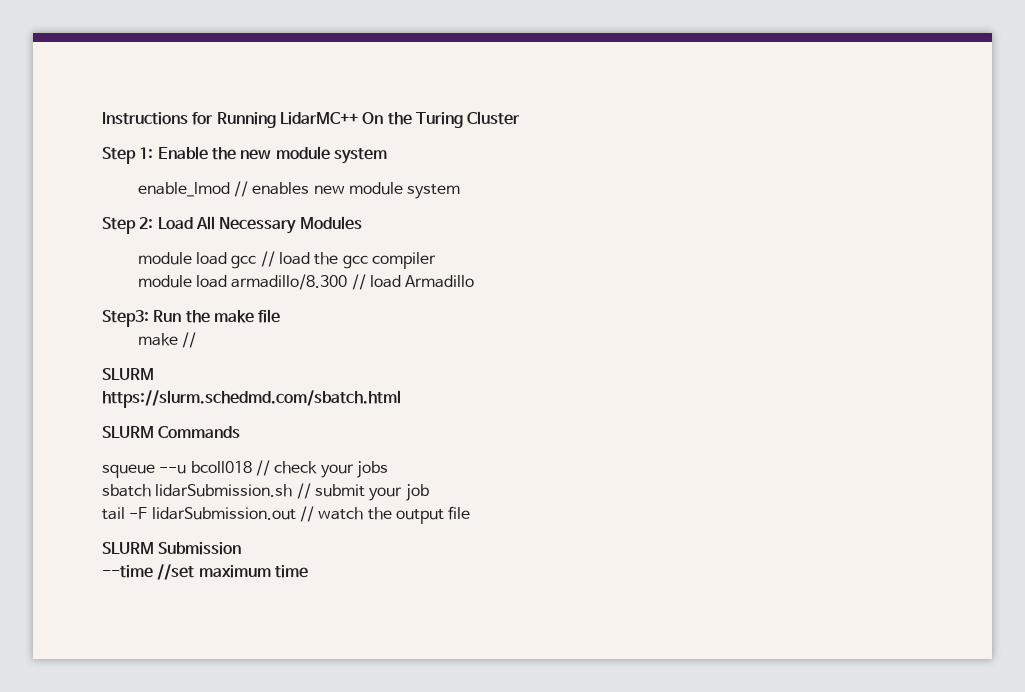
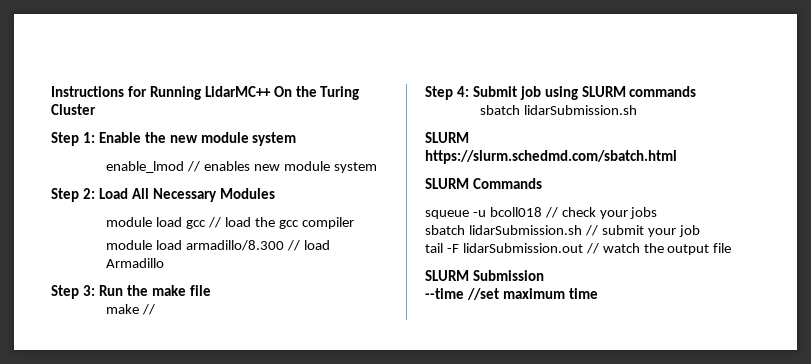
- Step3: Run the make file
+ Step 3: Run the make file
+ Step 4: Submit job using SLURM commands
+ sbatch lidarSubmission.sh
- squeue --u bcoll018 // check your jobs
+ squeue -u bcoll018 // check your jobs

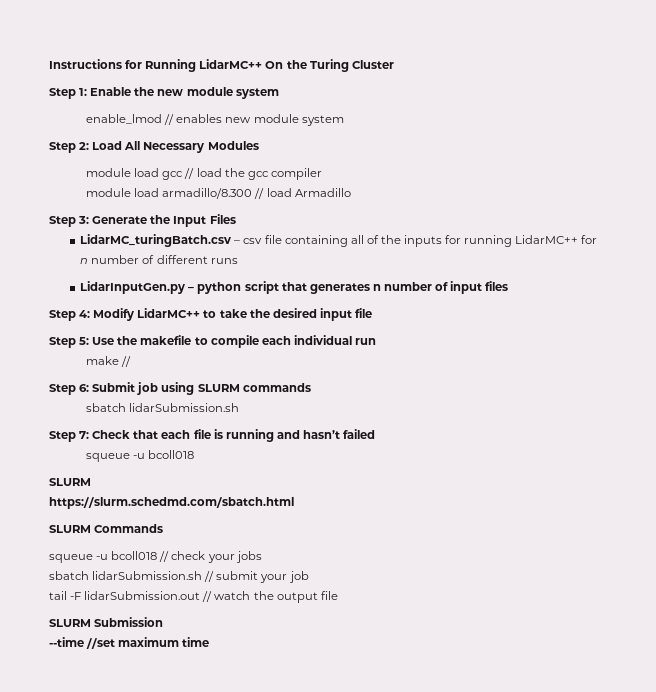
- Step 3: Run the make file
+ Step 3: Generate the Input Files
+ LidarMC_turingBatch.csv – csv file containing all of the inputs for running LidarMC++ for n number of different runs
+ LidarInputGen.py – python script that generates n number of input files
+ Step 4: Modify LidarMC++ to take the desired input file
+ Step 5: Use the makefile to compile each individual run
- Step 4: Submit job using SLURM commands
+ Step 6: Submit job using SLURM commands
+ Step 7: Check that each file is running and hasn’t failed
+ squeue -u bcoll018

